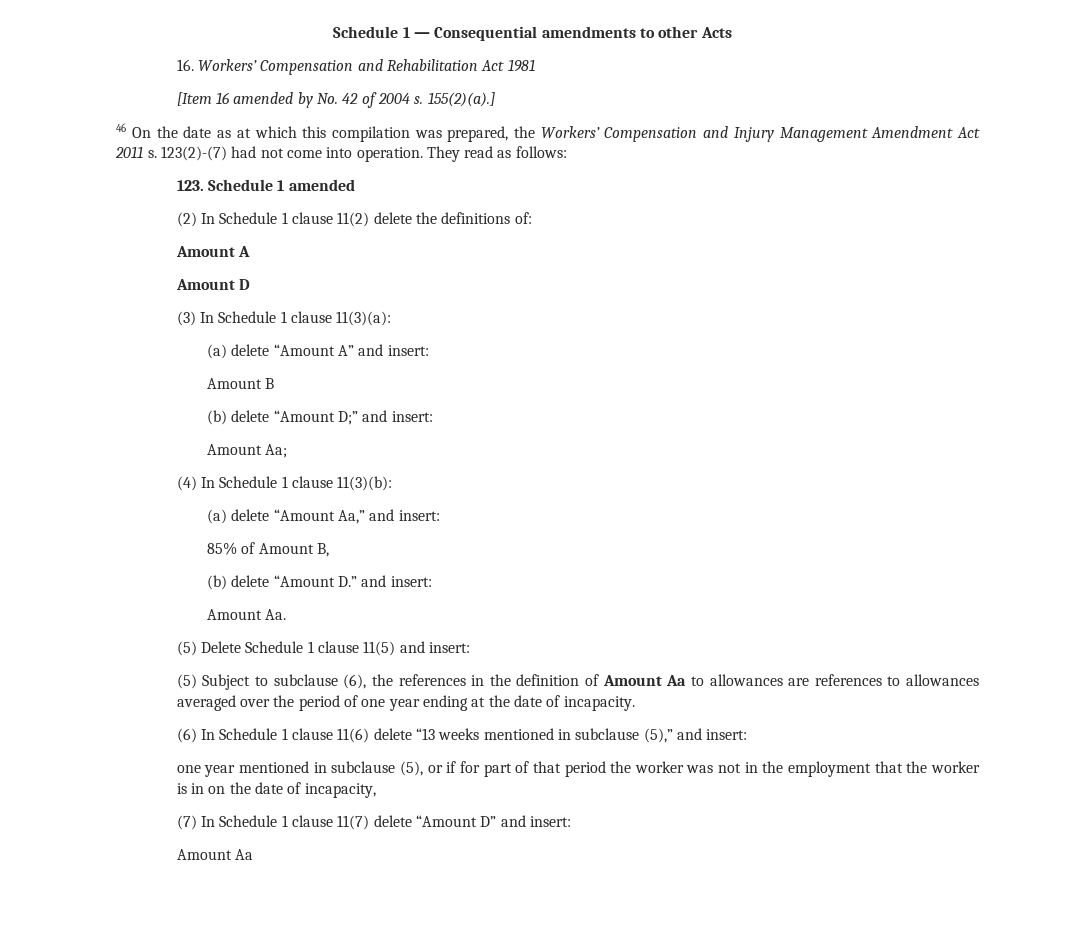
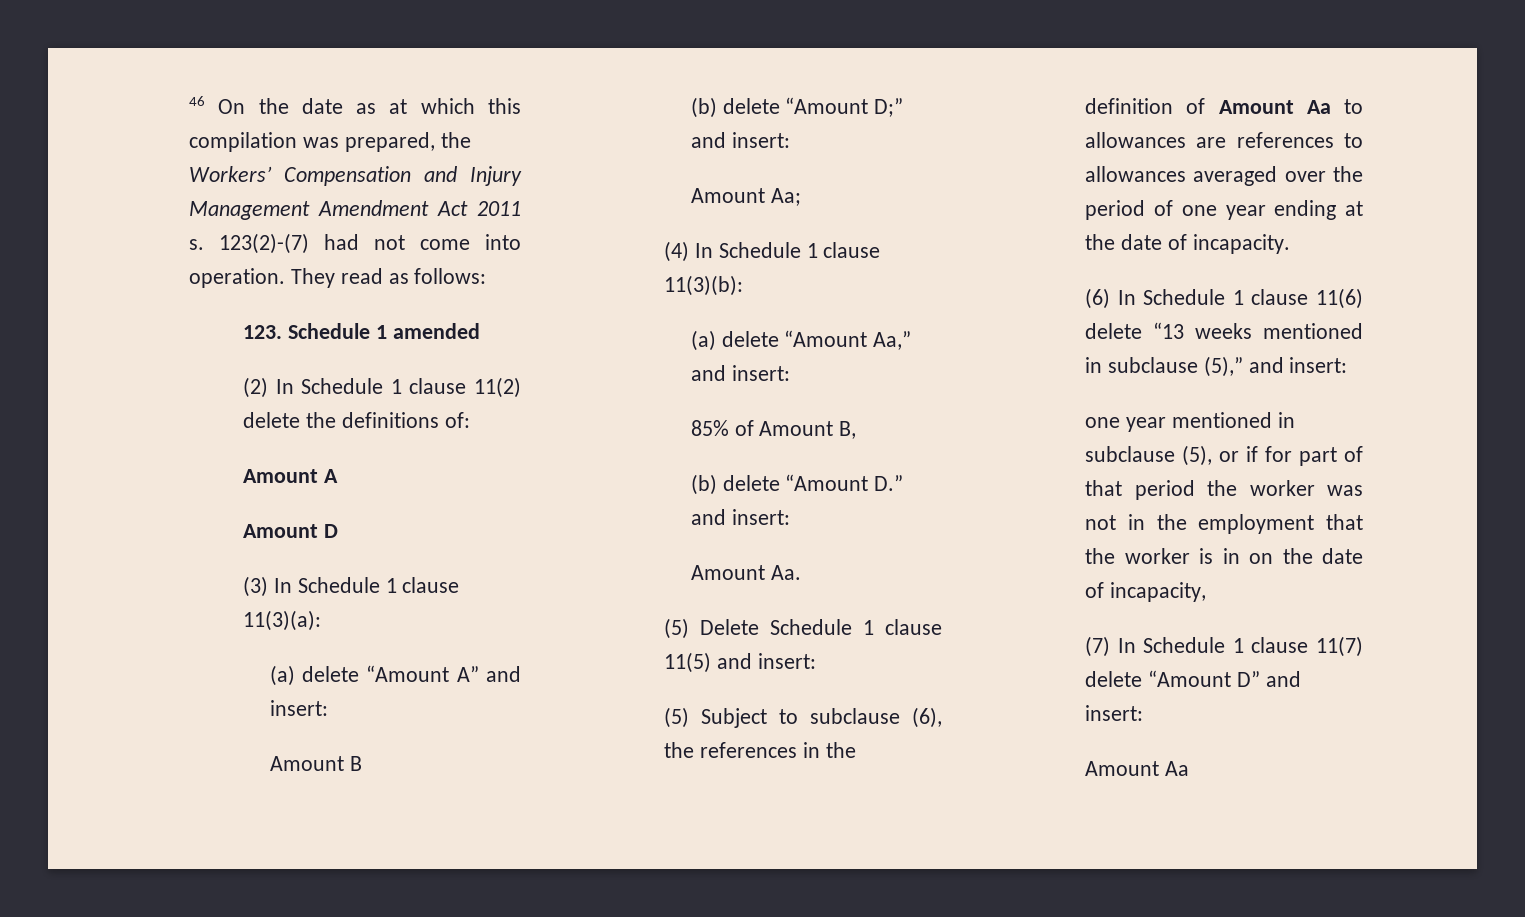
- Schedule 1 — Consequential amendments to other Acts
- 16. Workers’ Compensation and Rehabilitation Act 1981
- [Item 16 amended by No. 42 of 2004 s. 155(2)(a).]

